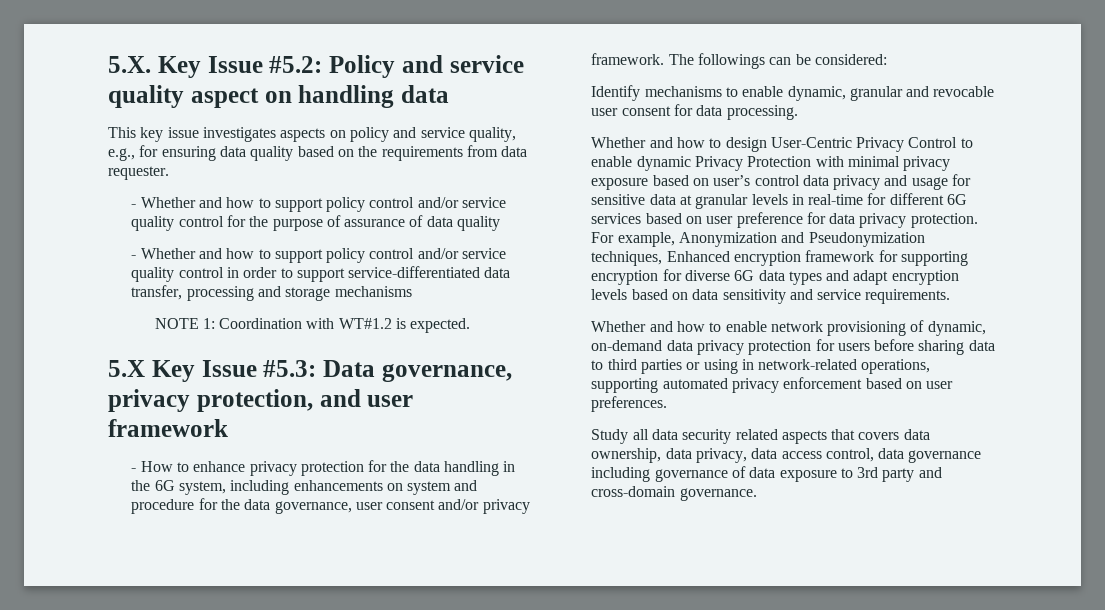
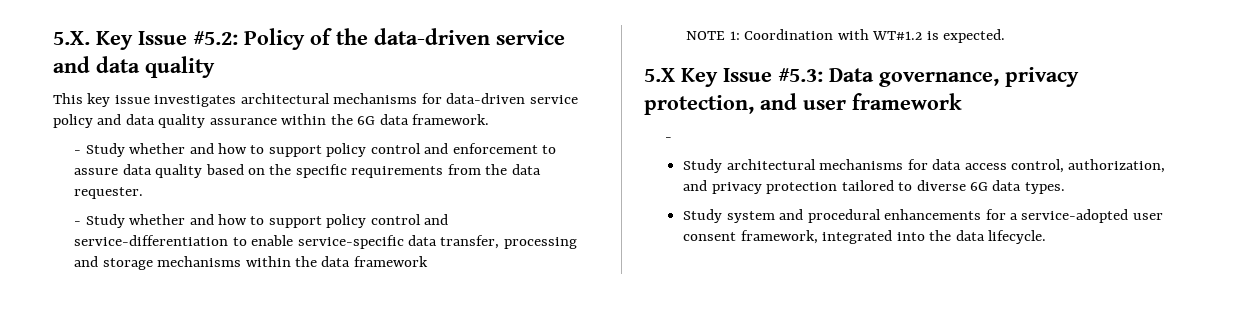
- 5.X. Key Issue #5.2: Policy and service quality aspect on handling data
- This key issue investigates aspects on policy and service quality, e.g., for ensuring data quality based on the requirements from data requester.
- - Whether and how to support policy control and/or service quality control for the purpose of assurance of data quality
- - Whether and how to support policy control and/or service quality control in order to support service-differentiated data transfer, processing and storage mechanisms
+ 5.X. Key Issue #5.2: Policy of the data-driven service and data quality
+ This key issue investigates architectural mechanisms for data-driven service policy and data quality assurance within the 6G data framework.
+ - Study whether and how to support policy control and enforcement to assure data quality based on the specific requirements from the data requester.
+ - Study whether and how to support policy control and service-differentiation to enable service-specific data transfer, processing and storage mechanisms within the data framework
  5.X Key Issue #5.3: Data governance, privacy protection, and user framework
- - How to enhance privacy protection for the data handling in the 6G system, including enhancements on system and procedure for the data governance, user consent and/or privacy framework. The followings can be considered:
- Identify mechanisms to enable dynamic, granular and revocable user consent for data processing.
- Whether and how to design User-Centric Privacy Control to enable dynamic Privacy Protection with minimal privacy exposure based on user’s control data privacy and usage for sensitive data at granular levels in real-time for different 6G services based on user preference for data privacy protection. For example, Anonymization and Pseudonymization techniques, Enhanced encryption framework for supporting encryption for diverse 6G data types and adapt encryption levels based on data sensitivity and service requirements.
- Whether and how to enable network provisioning of dynamic, on-demand data privacy protection for users before sharing data to third parties or using in network-related operations, supporting automated privacy enforcement based on user preferences.
- Study all data security related aspects that covers data ownership, data privacy, data access control, data governance including governance of data exposure to 3rd party and cross-domain governance.
+ -
+ Study architectural mechanisms for data access control, authorization, and privacy protection tailored to diverse 6G data types.
+ Study system and procedural enhancements for a service-adopted user consent framework, integrated into the data lifecycle.

